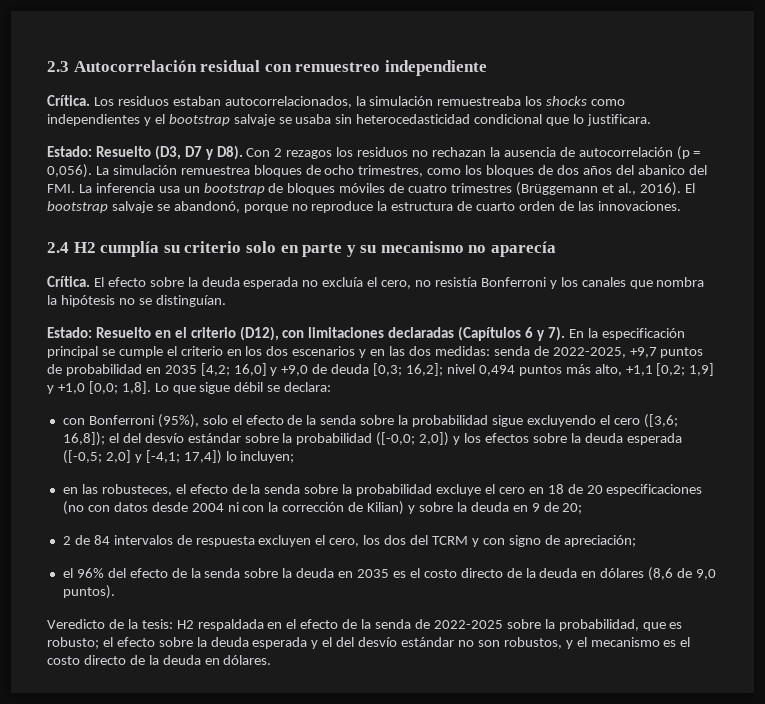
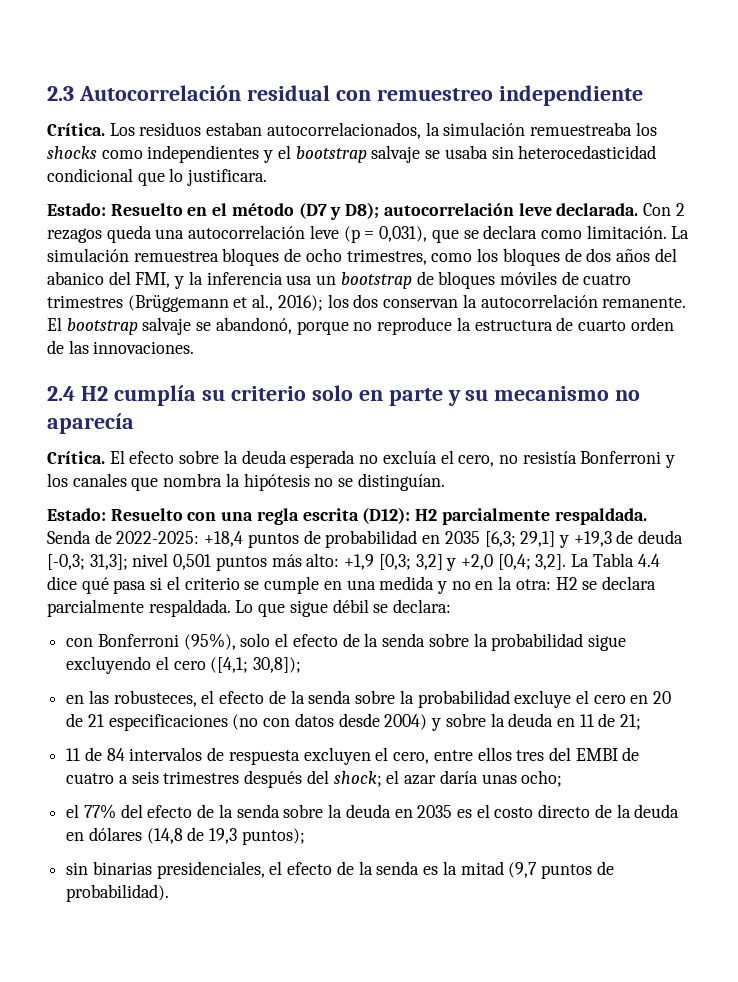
- Estado: Resuelto (D3, D7 y D8). Con 2 rezagos los residuos no rechazan la ausencia de autocorrelación (p = 0,056).
+ Estado: Resuelto en el método (D7 y D8); autocorrelación leve declarada. Con 2 rezagos queda una autocorrelación leve (p = 0,031), que se declara como limitación.
- La simulación remuestrea bloques de ocho trimestres, como los bloques de dos años del abanico del FMI. La inferencia usa un bootstrap de bloques móviles de cuatro trimestres (Brüggemann et al., 2016).
+ La simulación remuestrea bloques de ocho trimestres, como los bloques de dos años del abanico del FMI, y la inferencia usa un bootstrap de bloques móviles de cuatro trimestres (Brüggemann et al., 2016); los dos conservan la autocorrelación remanente.
- Estado: Resuelto en el criterio (D12), con limitaciones declaradas (Capítulos 6 y 7). En la especificación principal se cumple el criterio en los dos escenarios y en las dos medidas: senda de 2022-2025, +9,7 puntos de probabilidad en 2035 [4,2; 16,0] y +9,0 de deuda [0,3; 16,2]; nivel 0,494 puntos más alto, +1,1 [0,2; 1,9] y +1,0 [0,0; 1,8].
+ Estado: Resuelto con una regla escrita (D12): H2 parcialmente respaldada. Senda de 2022-2025: +18,4 puntos de probabilidad en 2035 [6,3; 29,1] y +19,3 de deuda [-0,3; 31,3]; nivel 0,501 puntos más alto: +1,9 [0,3; 3,2] y +2,0 [0,4; 3,2]. La Tabla 4.4 dice qué pasa si el criterio se cumple en una medida y no en la otra: H2 se declara parcialmente respaldada.
- con Bonferroni (95%), solo el efecto de la senda sobre la probabilidad sigue excluyendo el cero ([3,6; 16,8]); el del desvío estándar sobre la probabilidad ([-0,0; 2,0]) y los efectos sobre la deuda esperada ([-0,5; 2,0] y [-4,1; 17,4]) lo incluyen;
+ con Bonferroni (95%), solo el efecto de la senda sobre la probabilidad sigue excluyendo el cero ([4,1; 30,8]);
- en las robusteces, el efecto de la senda sobre la probabilidad excluye el cero en 18 de 20 especificaciones (no con datos desde 2004 ni con la corrección de Kilian) y sobre la deuda en 9 de 20;
- 2 de 84 intervalos de respuesta excluyen el cero, los dos del TCRM y con signo de apreciación;
- el 96% del efecto de la senda sobre la deuda en 2035 es el costo directo de la deuda en dólares (8,6 de 9,0 puntos).
- Veredicto de la tesis: H2 respaldada en el efecto de la senda de 2022-2025 sobre la probabilidad, que es robusto; el efecto sobre la deuda esperada y el del desvío estándar no son robustos, y el mecanismo es el costo directo de la deuda en dólares.
+ en las robusteces, el efecto de la senda sobre la probabilidad excluye el cero en 20 de 21 especificaciones (no con datos desde 2004) y sobre la deuda en 11 de 21;
+ 11 de 84 intervalos de respuesta excluyen el cero, entre ellos tres del EMBI de cuatro a seis trimestres después del shock; el azar daría unas ocho;
+ el 77% del efecto de la senda sobre la deuda en 2035 es el costo directo de la deuda en dólares (14,8 de 19,3 puntos);
+ sin binarias presidenciales, el efecto de la senda es la mitad (9,7 puntos de probabilidad).

